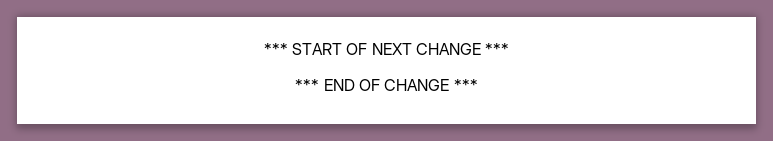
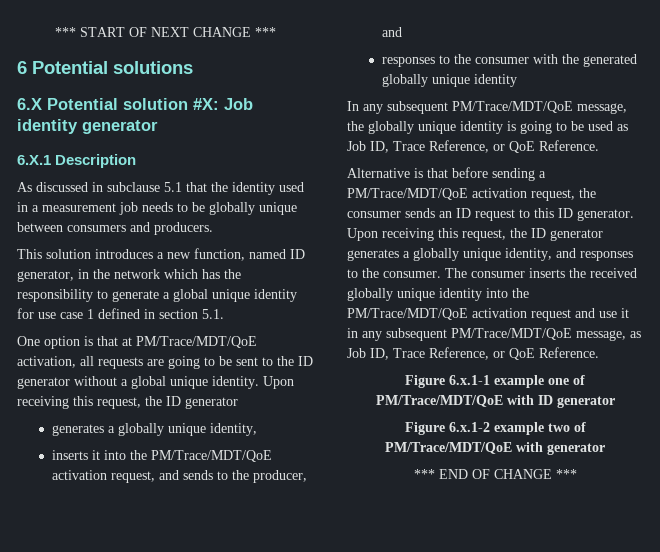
+ 6 Potential solutions
+ 6.X Potential solution #X: Job identity generator
+ 6.X.1 Description
+ As discussed in subclause 5.1 that the identity used in a measurement job needs to be globally unique between consumers and producers.
+ This solution introduces a new function, named ID generator, in the network which has the responsibility to generate a global unique identity for use case 1 defined in section 5.1.
+ One option is that at PM/Trace/MDT/QoE activation, all requests are going to be sent to the ID generator without a global unique identity. Upon receiving this request, the ID generator
+ generates a globally unique identity,
+ inserts it into the PM/Trace/MDT/QoE activation request, and sends to the producer, and
+ responses to the consumer with the generated globally unique identity
+ In any subsequent PM/Trace/MDT/QoE message, the globally unique identity is going to be used as Job ID, Trace Reference, or QoE Reference.
+ Alternative is that before sending a PM/Trace/MDT/QoE activation request, the consumer sends an ID request to this ID generator. Upon receiving this request, the ID generator generates a globally unique identity, and responses to the consumer. The consumer inserts the received globally unique identity into the PM/Trace/MDT/QoE activation request and use it in any subsequent PM/Trace/MDT/QoE message, as Job ID, Trace Reference, or QoE Reference.
+ Figure 6.x.1-1 example one of PM/Trace/MDT/QoE with ID generator
+ Figure 6.x.1-2 example two of PM/Trace/MDT/QoE with generator

